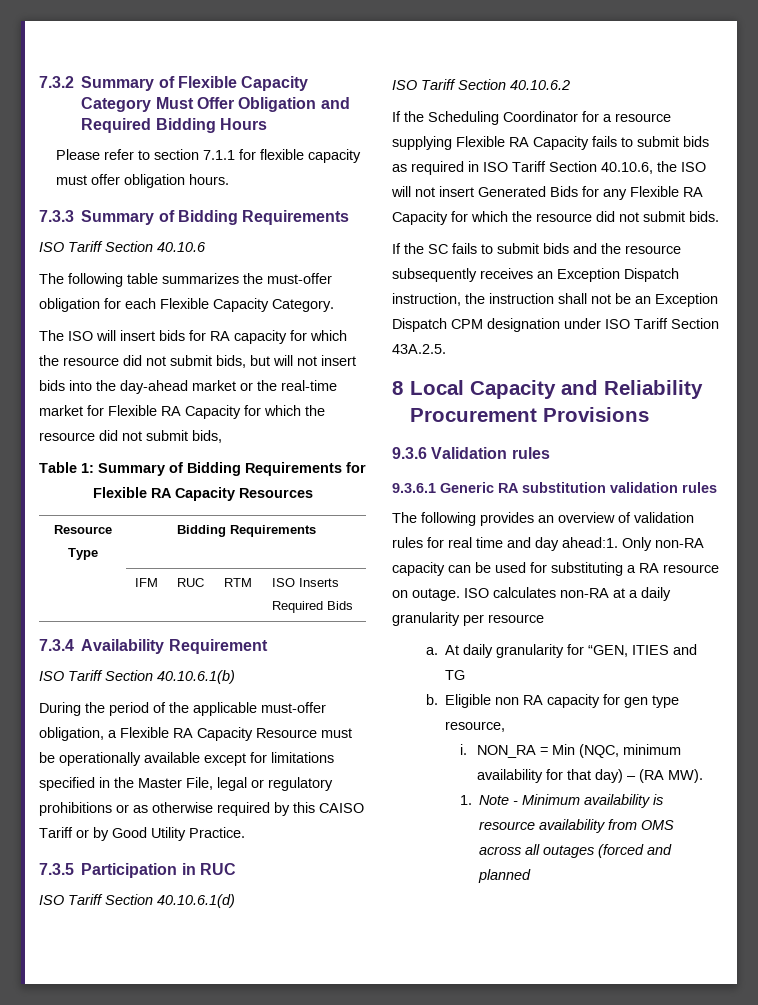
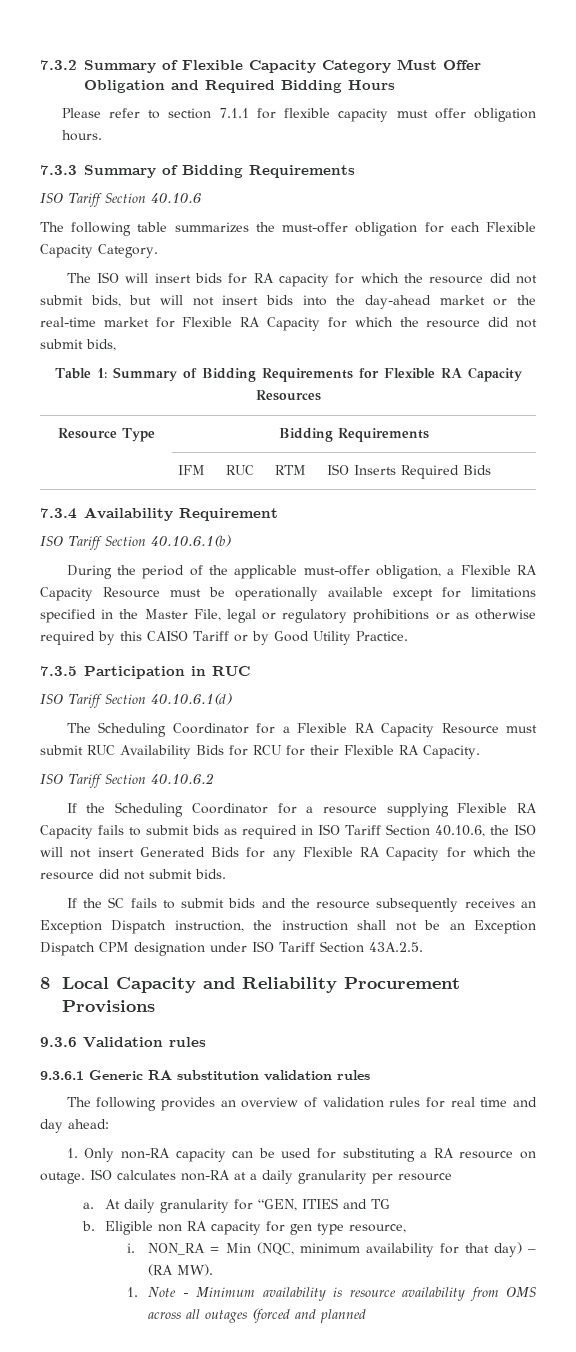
+ The Scheduling Coordinator for a Flexible RA Capacity Resource must submit RUC Availability Bids for RCU for their Flexible RA Capacity.
- The following provides an overview of validation rules for real time and day ahead:1. Only non-RA capacity can be used for substituting a RA resource on outage.
+ The following provides an overview of validation rules for real time and day ahead:
+ 1. Only non-RA capacity can be used for substituting a RA resource on outage.

